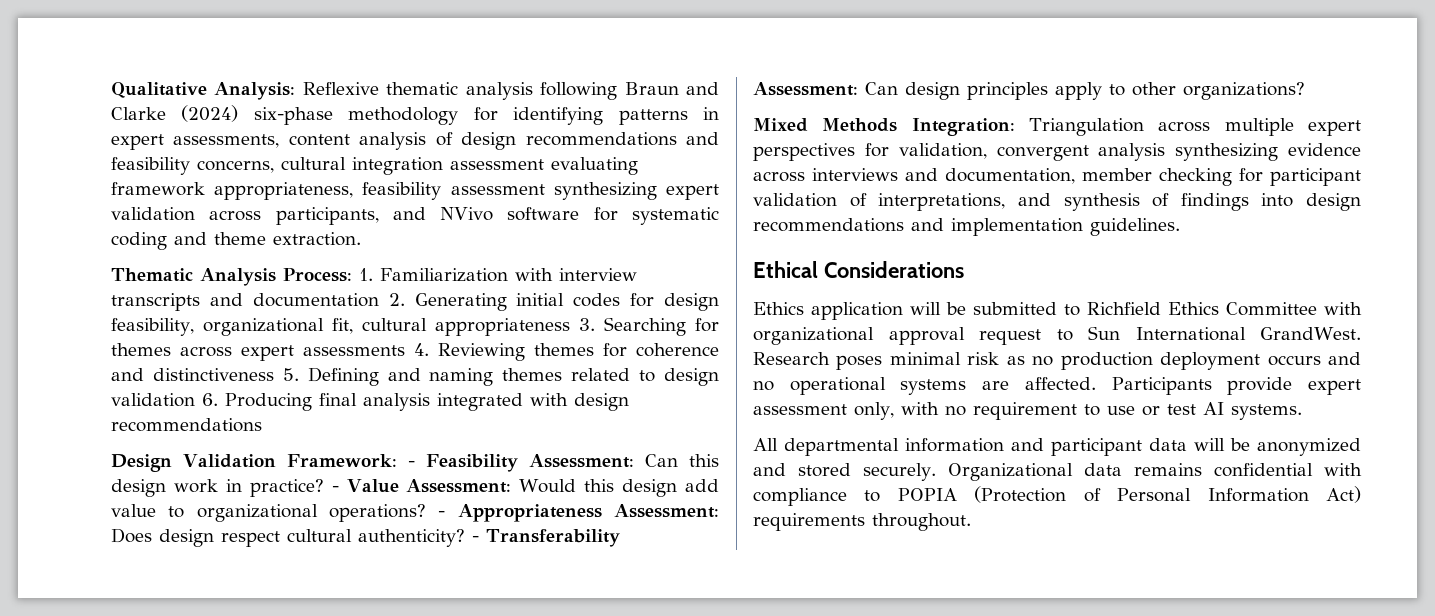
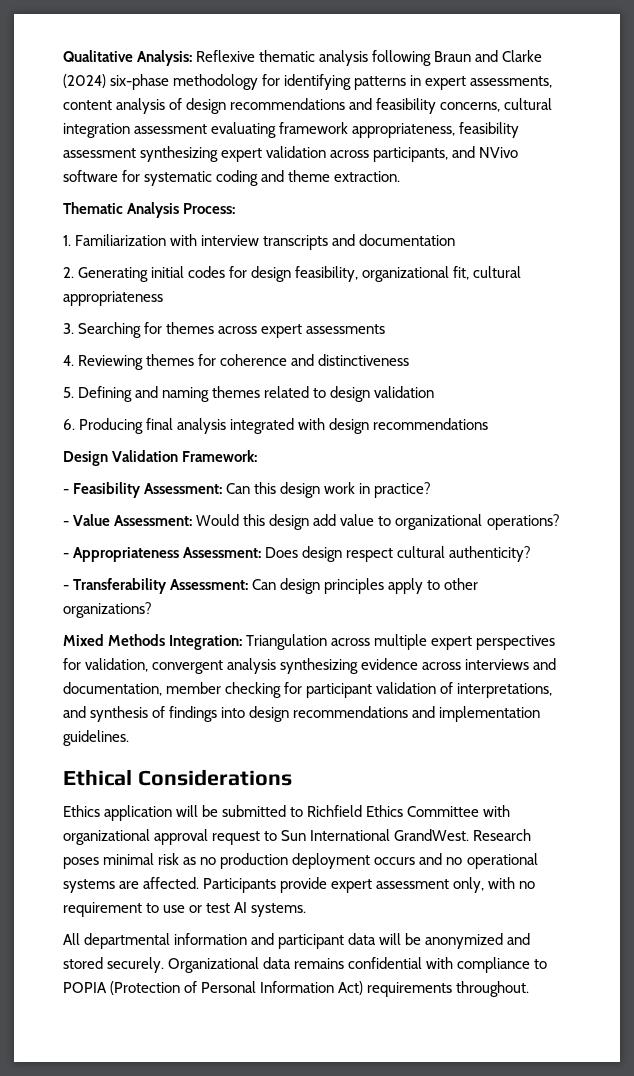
- Thematic Analysis Process: 1. Familiarization with interview transcripts and documentation 2. Generating initial codes for design feasibility, organizational fit, cultural appropriateness 3. Searching for themes across expert assessments 4. Reviewing themes for coherence and distinctiveness 5. Defining and naming themes related to design validation 6. Producing final analysis integrated with design recommendations
+ Thematic Analysis Process:
+ 1. Familiarization with interview transcripts and documentation
+ 2. Generating initial codes for design feasibility, organizational fit, cultural appropriateness
+ 3. Searching for themes across expert assessments
+ 4. Reviewing themes for coherence and distinctiveness
+ 5. Defining and naming themes related to design validation
+ 6. Producing final analysis integrated with design recommendations
- Design Validation Framework: - Feasibility Assessment: Can this design work in practice? - Value Assessment: Would this design add value to organizational operations? - Appropriateness Assessment: Does design respect cultural authenticity? - Transferability Assessment: Can design principles apply to other organizations?
+ Design Validation Framework:
+ - Feasibility Assessment: Can this design work in practice?
+ - Value Assessment: Would this design add value to organizational operations?
+ - Appropriateness Assessment: Does design respect cultural authenticity?
+ - Transferability Assessment: Can design principles apply to other organizations?

